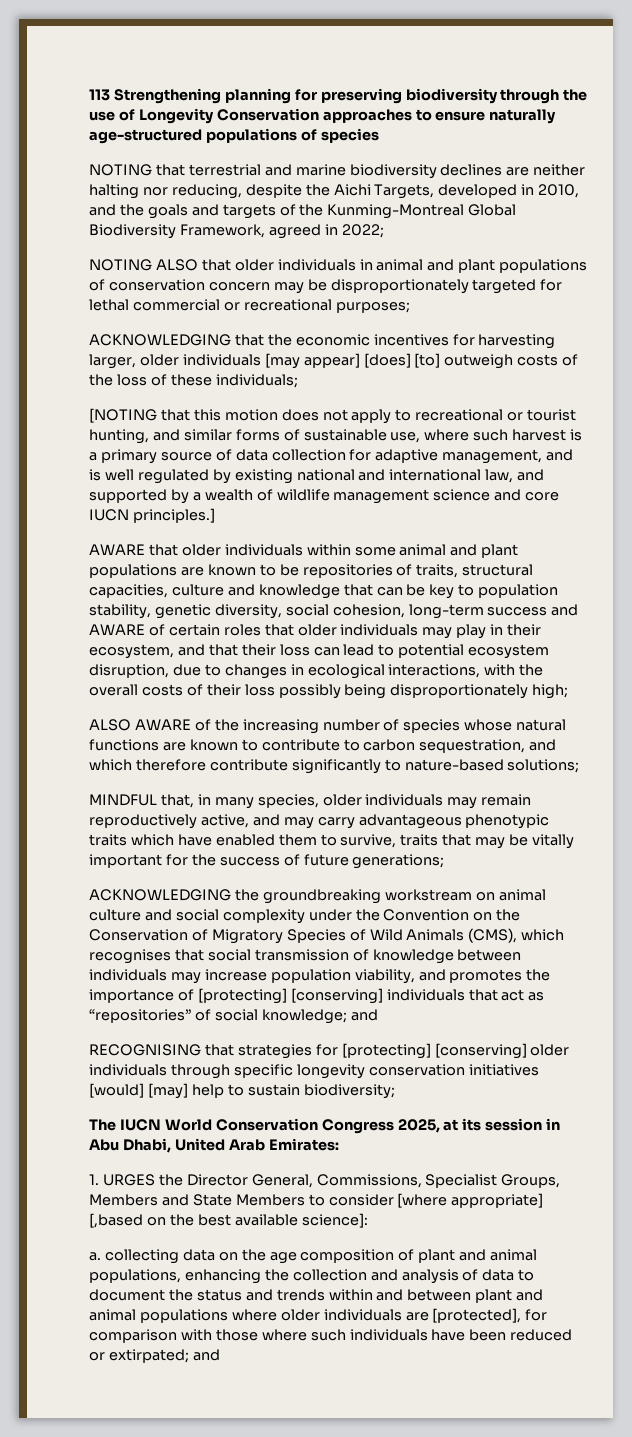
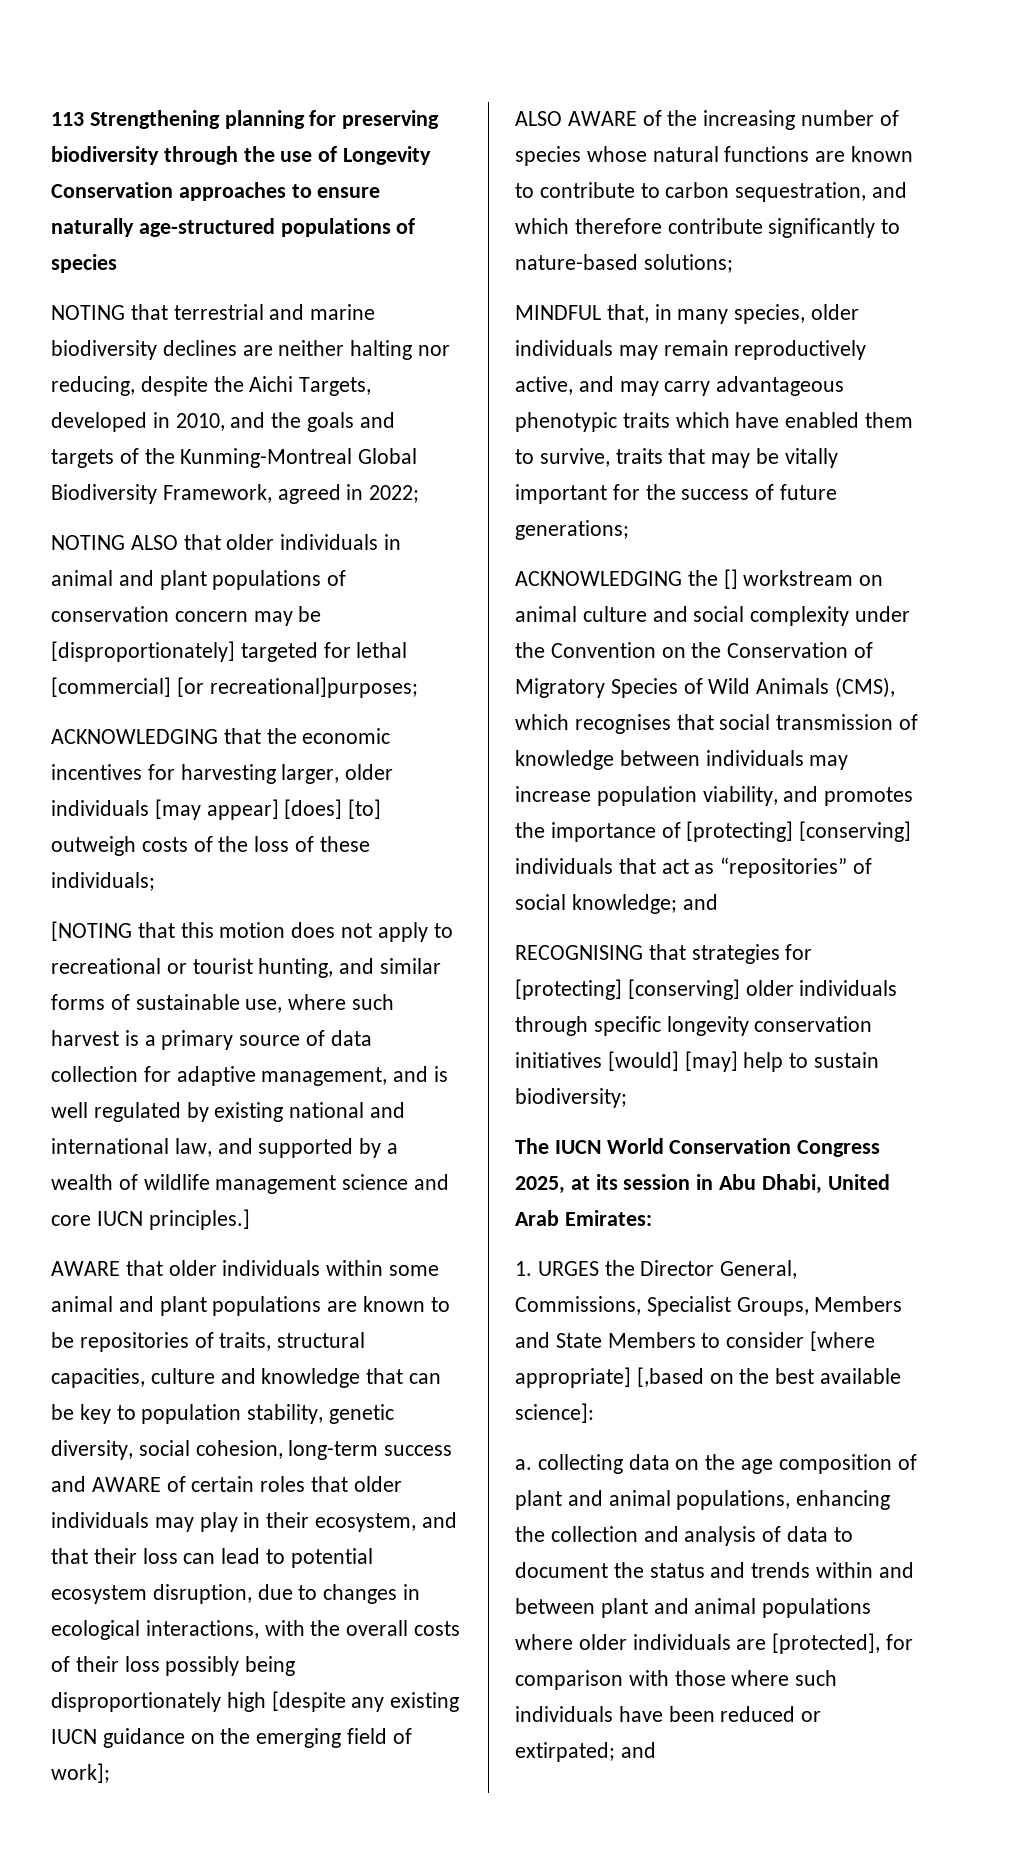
- NOTING ALSO that older individuals in animal and plant populations of conservation concern may be disproportionately targeted for lethal commercial or recreational purposes;
+ NOTING ALSO that older individuals in animal and plant populations of conservation concern may be [disproportionately] targeted for lethal [commercial] [or recreational]purposes;
- AWARE that older individuals within some animal and plant populations are known to be repositories of traits, structural capacities, culture and knowledge that can be key to population stability, genetic diversity, social cohesion, long-term success and AWARE of certain roles that older individuals may play in their ecosystem, and that their loss can lead to potential ecosystem disruption, due to changes in ecological interactions, with the overall costs of their loss possibly being disproportionately high;
+ AWARE that older individuals within some animal and plant populations are known to be repositories of traits, structural capacities, culture and knowledge that can be key to population stability, genetic diversity, social cohesion, long-term success and AWARE of certain roles that older individuals may play in their ecosystem, and that their loss can lead to potential ecosystem disruption, due to changes in ecological interactions, with the overall costs of their loss possibly being disproportionately high [despite any existing IUCN guidance on the emerging field of work];
- ACKNOWLEDGING the groundbreaking workstream on animal culture and social complexity under the Convention on the Conservation of Migratory Species of Wild Animals (CMS), which recognises that social transmission of knowledge between individuals may increase population viability, and promotes the importance of [protecting] [conserving] individuals that act as “repositories” of social knowledge; and
+ ACKNOWLEDGING the [] workstream on animal culture and social complexity under the Convention on the Conservation of Migratory Species of Wild Animals (CMS), which recognises that social transmission of knowledge between individuals may increase population viability, and promotes the importance of [protecting] [conserving] individuals that act as “repositories” of social knowledge; and

